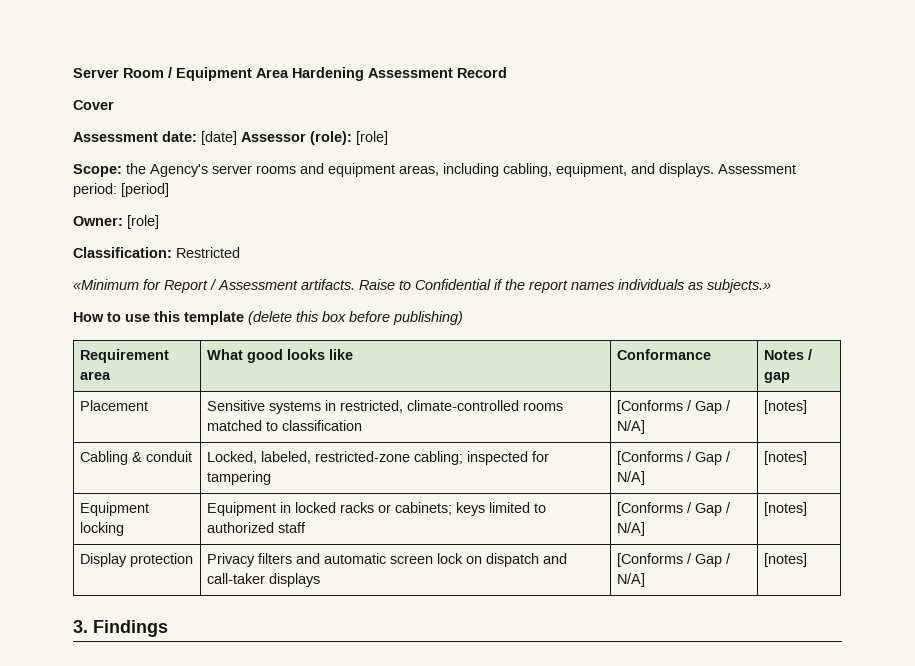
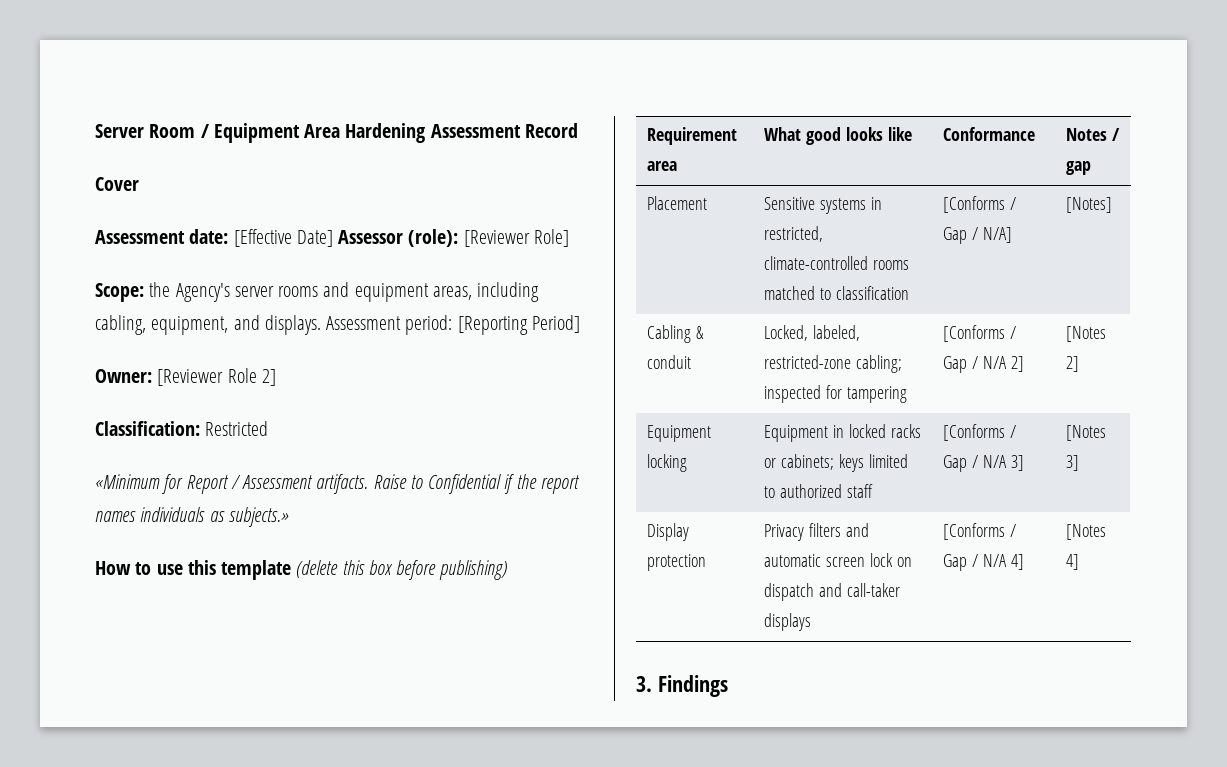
- Assessment date: [date] Assessor (role): [role]
+ Assessment date: [Effective Date] Assessor (role): [Reviewer Role]
- Assessment period: [period]
+ Assessment period: [Reporting Period]
- Owner: [role]
+ Owner: [Reviewer Role 2]
- Placement | Sensitive systems in restricted, climate-controlled rooms matched to classification | [Conforms / Gap / N/A] | [notes]
+ Placement | Sensitive systems in restricted, climate-controlled rooms matched to classification | [Conforms / Gap / N/A] | [Notes]
- Cabling & conduit | Locked, labeled, restricted-zone cabling; inspected for tampering | [Conforms / Gap / N/A] | [notes]
+ Cabling & conduit | Locked, labeled, restricted-zone cabling; inspected for tampering | [Conforms / Gap / N/A 2] | [Notes 2]
- Equipment locking | Equipment in locked racks or cabinets; keys limited to authorized staff | [Conforms / Gap / N/A] | [notes]
+ Equipment locking | Equipment in locked racks or cabinets; keys limited to authorized staff | [Conforms / Gap / N/A 3] | [Notes 3]
- Display protection | Privacy filters and automatic screen lock on dispatch and call-taker displays | [Conforms / Gap / N/A] | [notes]
+ Display protection | Privacy filters and automatic screen lock on dispatch and call-taker displays | [Conforms / Gap / N/A 4] | [Notes 4]

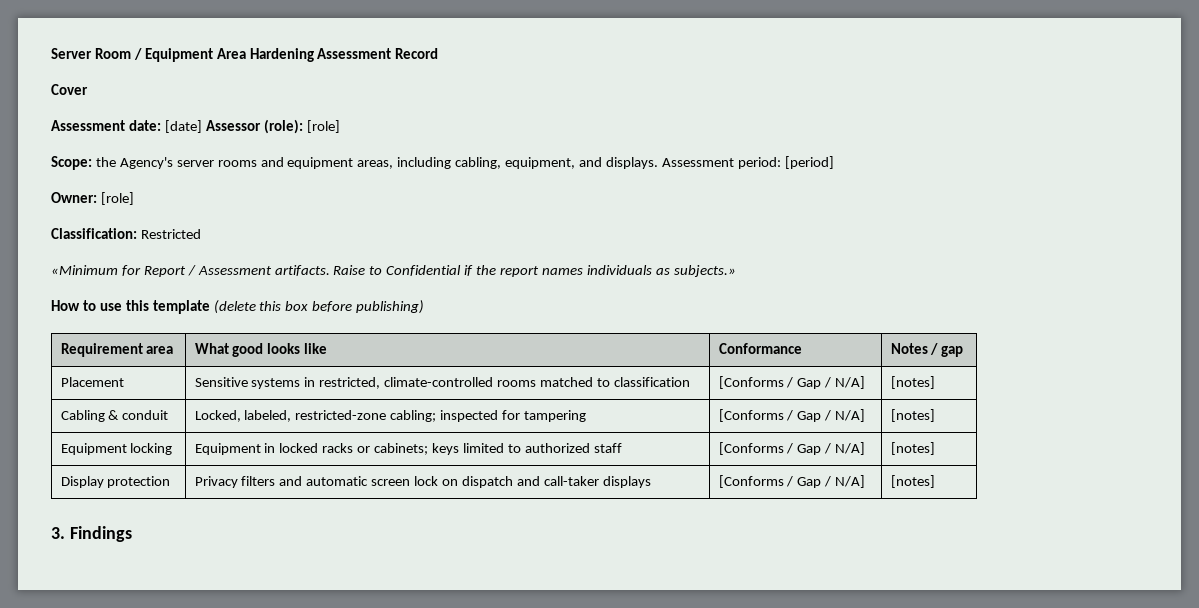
- Assessment date: [Effective Date] Assessor (role): [Reviewer Role]
+ Assessment date: [date] Assessor (role): [role]
- Assessment period: [Reporting Period]
+ Assessment period: [period]
- Owner: [Reviewer Role 2]
+ Owner: [role]
- Placement | Sensitive systems in restricted, climate-controlled rooms matched to classification | [Conforms / Gap / N/A] | [Notes]
+ Placement | Sensitive systems in restricted, climate-controlled rooms matched to classification | [Conforms / Gap / N/A] | [notes]
- Cabling & conduit | Locked, labeled, restricted-zone cabling; inspected for tampering | [Conforms / Gap / N/A 2] | [Notes 2]
+ Cabling & conduit | Locked, labeled, restricted-zone cabling; inspected for tampering | [Conforms / Gap / N/A] | [notes]
- Equipment locking | Equipment in locked racks or cabinets; keys limited to authorized staff | [Conforms / Gap / N/A 3] | [Notes 3]
+ Equipment locking | Equipment in locked racks or cabinets; keys limited to authorized staff | [Conforms / Gap / N/A] | [notes]
- Display protection | Privacy filters and automatic screen lock on dispatch and call-taker displays | [Conforms / Gap / N/A 4] | [Notes 4]
+ Display protection | Privacy filters and automatic screen lock on dispatch and call-taker displays | [Conforms / Gap / N/A] | [notes]

